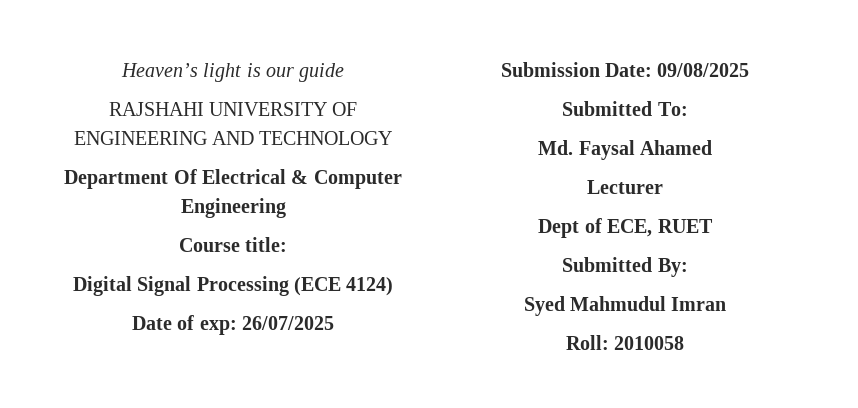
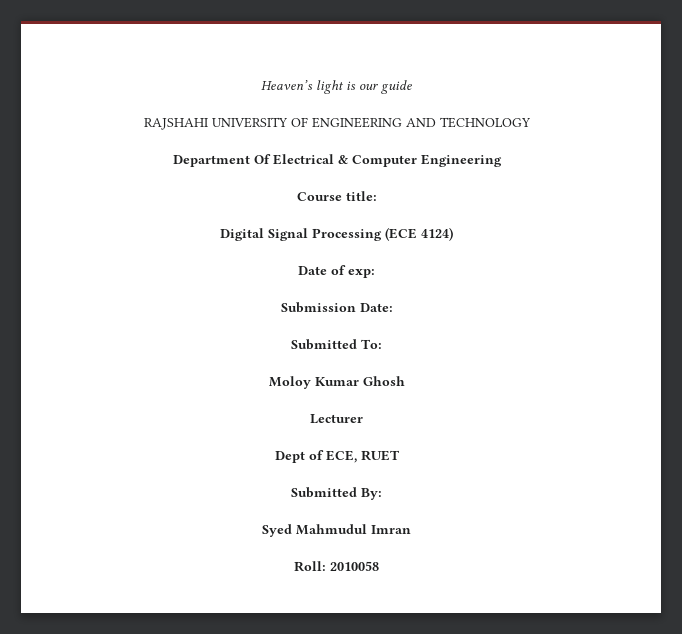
- Date of exp: 26/07/2025
+ Date of exp:
- Submission Date: 09/08/2025
+ Submission Date:
- Md. Faysal Ahamed
+ Moloy Kumar Ghosh

